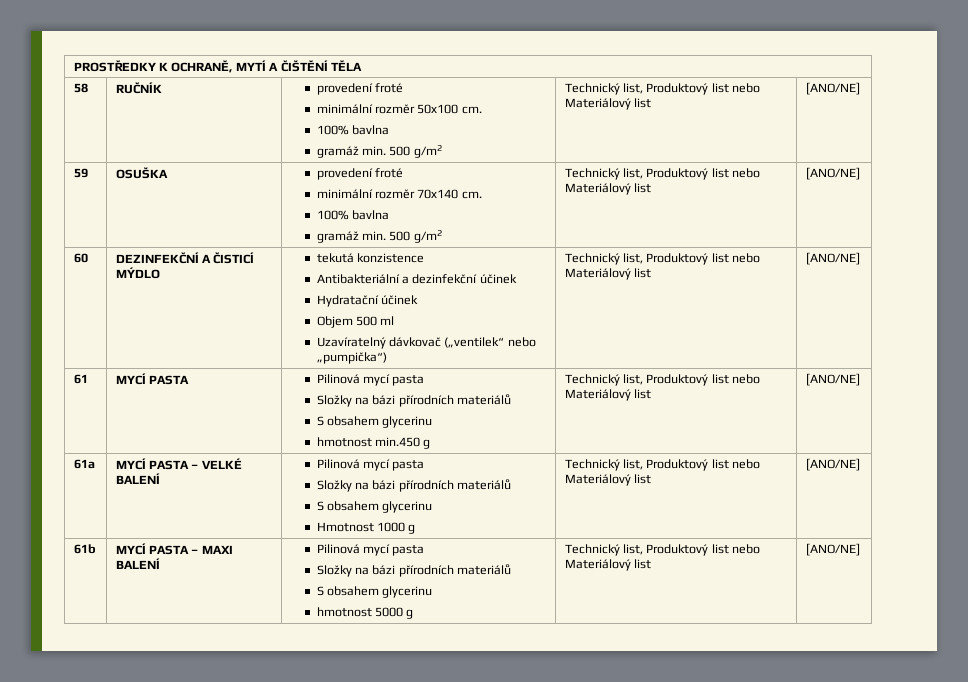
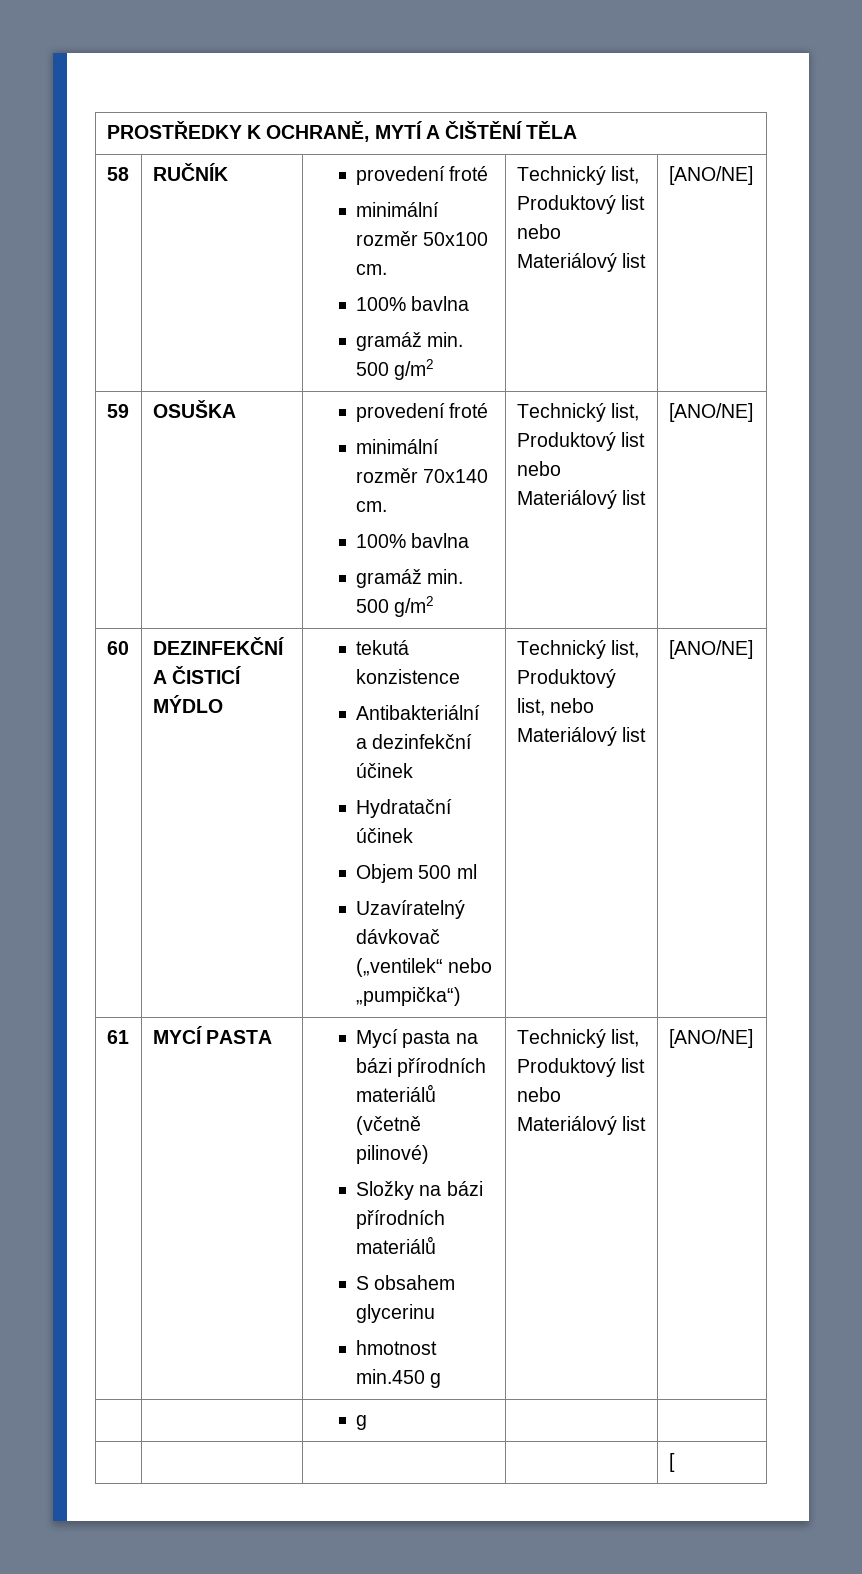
  60 | DEZINFEKČNÍ A ČISTICÍ MÝDLO | tekutá konzistence
  Antibakteriální a dezinfekční účinek
  Hydratační účinek
  Objem 500 ml
- Uzavíratelný dávkovač („ventilek“ nebo „pumpička“) | Technický list, Produktový list nebo Materiálový list | [ANO/NE]
+ Uzavíratelný dávkovač („ventilek“ nebo „pumpička“) | Technický list, Produktový list, nebo Materiálový list | [ANO/NE]
- 61 | MYCÍ PASTA | Pilinová mycí pasta
+ 61 | MYCÍ PASTA | Mycí pasta na bázi přírodních materiálů (včetně pilinové)
- 61a | MYCÍ PASTA – VELKÉ BALENÍ | Pilinová mycí pasta
- Složky na bázi přírodních materiálů
- S obsahem glycerinu
- Hmotnost 1000 g | Technický list, Produktový list nebo Materiálový list | [ANO/NE]
- 61b | MYCÍ PASTA – MAXI BALENÍ | Pilinová mycí pasta
- Složky na bázi přírodních materiálů
- S obsahem glycerinu
- hmotnost 5000 g | Technický list, Produktový list nebo Materiálový list | [ANO/NE]
+ | | g | |
+ | | | | [

